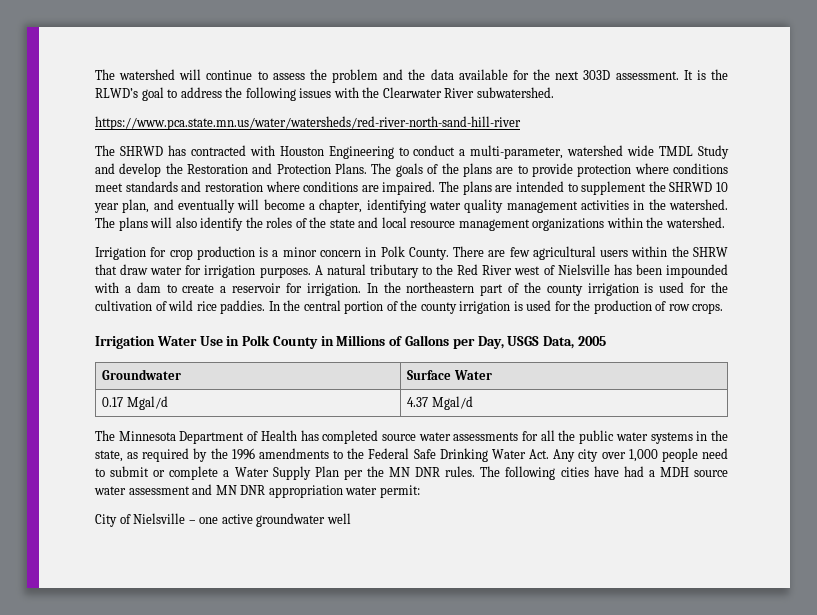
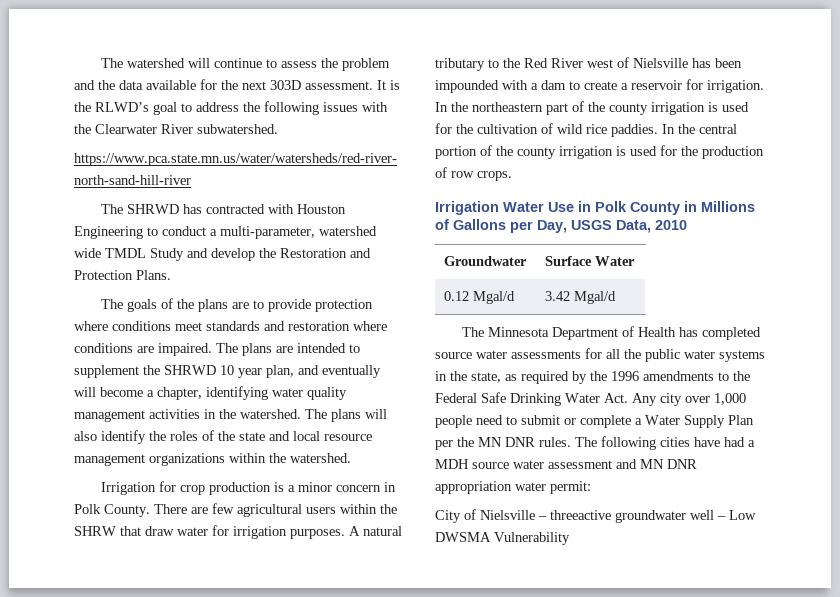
- The SHRWD has contracted with Houston Engineering to conduct a multi-parameter, watershed wide TMDL Study and develop the Restoration and Protection Plans. The goals of the plans are to provide protection where conditions meet standards and restoration where conditions are impaired.
+ The SHRWD has contracted with Houston Engineering to conduct a multi-parameter, watershed wide TMDL Study and develop the Restoration and Protection Plans.
+ The goals of the plans are to provide protection where conditions meet standards and restoration where conditions are impaired.
- Irrigation Water Use in Polk County in Millions of Gallons per Day, USGS Data, 2005
+ Irrigation Water Use in Polk County in Millions of Gallons per Day, USGS Data, 2010
- 0.17 Mgal/d | 4.37 Mgal/d
+ 0.12 Mgal/d | 3.42 Mgal/d
- City of Nielsville – one active groundwater well
+ City of Nielsville – threeactive groundwater well – Low DWSMA Vulnerability

